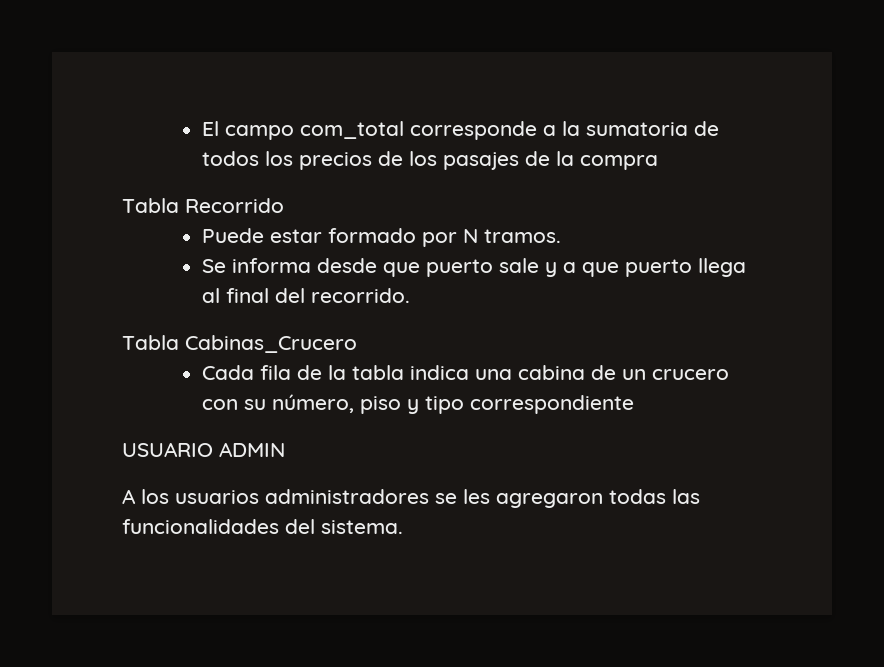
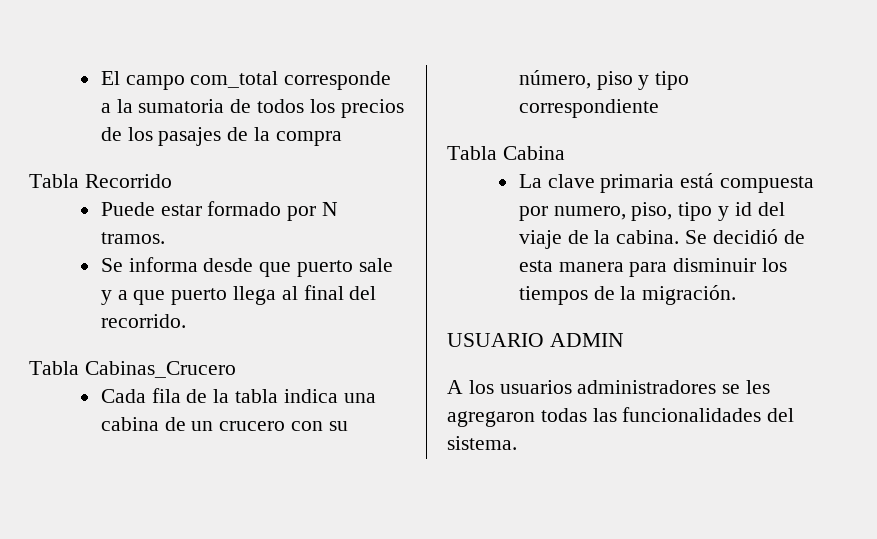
+ Tabla Cabina
+ La clave primaria está compuesta por numero, piso, tipo y id del viaje de la cabina. Se decidió de esta manera para disminuir los tiempos de la migración.

